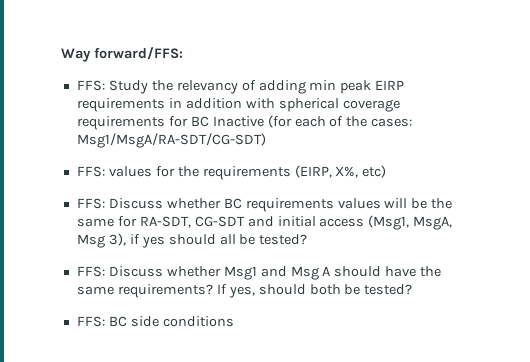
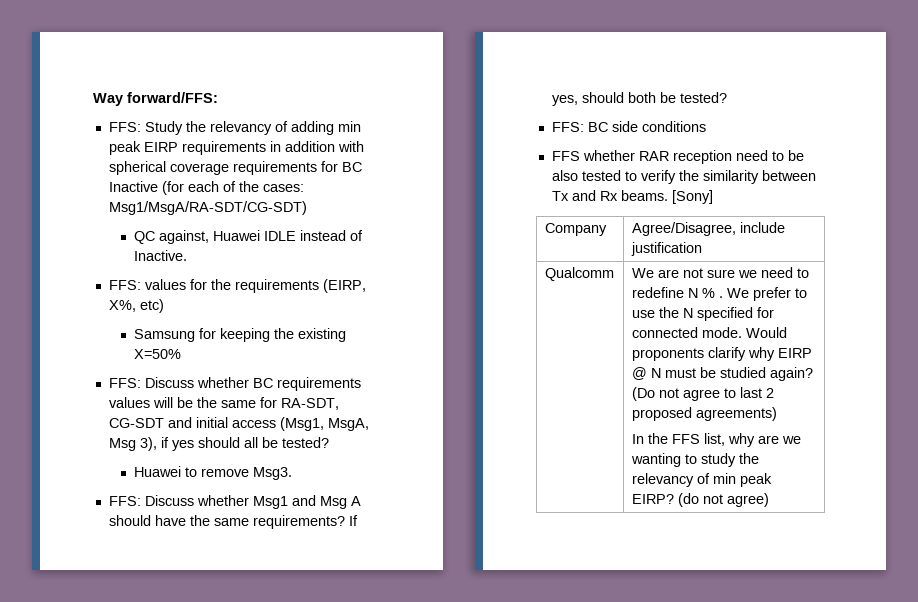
+ QC against, Huawei IDLE instead of Inactive.
+ Samsung for keeping the existing X=50%
+ Huawei to remove Msg3.
+ FFS whether RAR reception need to be also tested to verify the similarity between Tx and Rx beams. [Sony]
+ Company | Agree/Disagree, include justification
+ Qualcomm | We are not sure we need to redefine N % . We prefer to use the N specified for connected mode. Would proponents clarify why EIRP @ N must be studied again? (Do not agree to last 2 proposed agreements)
+ In the FFS list, why are we wanting to study the relevancy of min peak EIRP? (do not agree)

